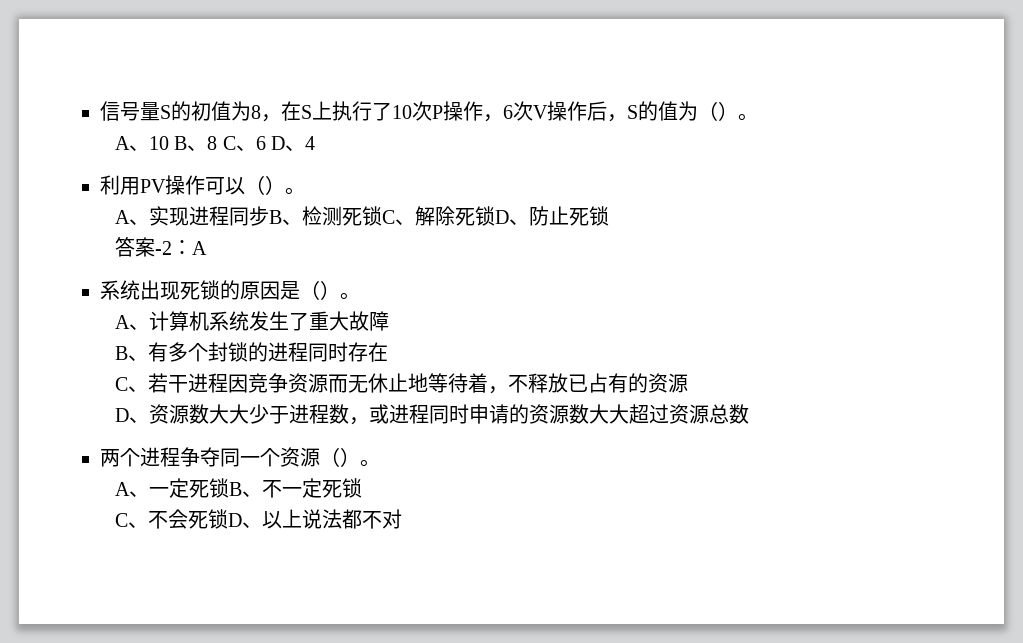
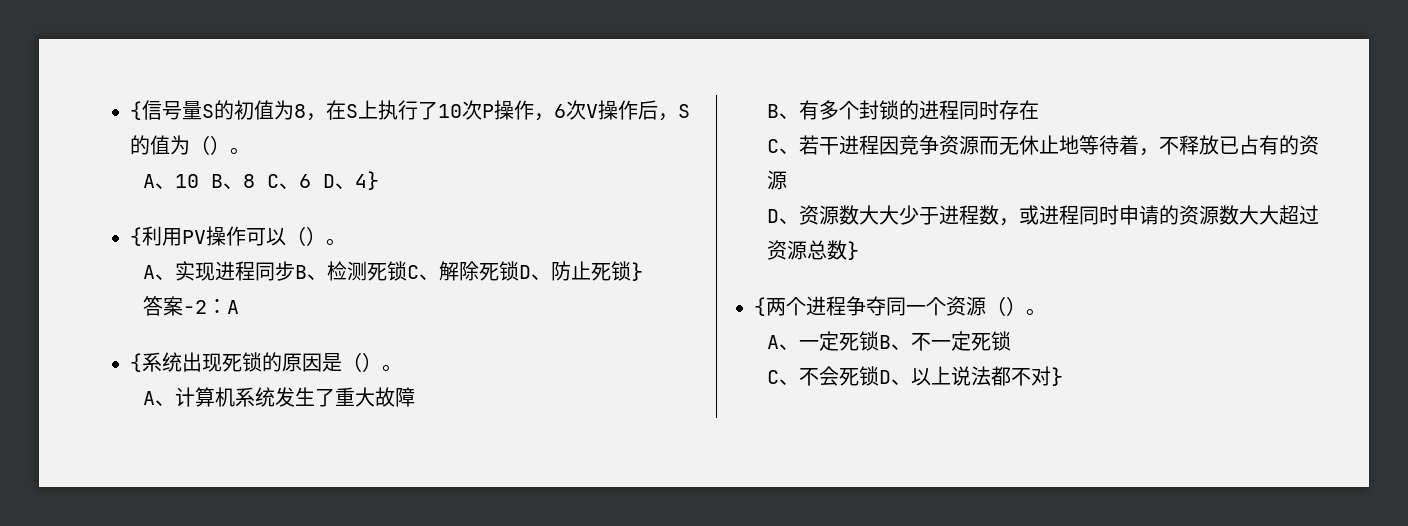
- 信号量S的初值为8，在S上执行了10次P操作，6次V操作后，S的值为（）。
+ {信号量S的初值为8，在S上执行了10次P操作，6次V操作后，S的值为（）。
- A、10 B、8 C、6 D、4
- 利用PV操作可以（）。
+ A、10 B、8 C、6 D、4}
+ {利用PV操作可以（）。
- A、实现进程同步B、检测死锁C、解除死锁D、防止死锁
+ A、实现进程同步B、检测死锁C、解除死锁D、防止死锁}
- 系统出现死锁的原因是（）。
+ {系统出现死锁的原因是（）。
- D、资源数大大少于进程数，或进程同时申请的资源数大大超过资源总数
- 两个进程争夺同一个资源（）。
+ D、资源数大大少于进程数，或进程同时申请的资源数大大超过资源总数}
+ {两个进程争夺同一个资源（）。
- C、不会死锁D、以上说法都不对
+ C、不会死锁D、以上说法都不对}

